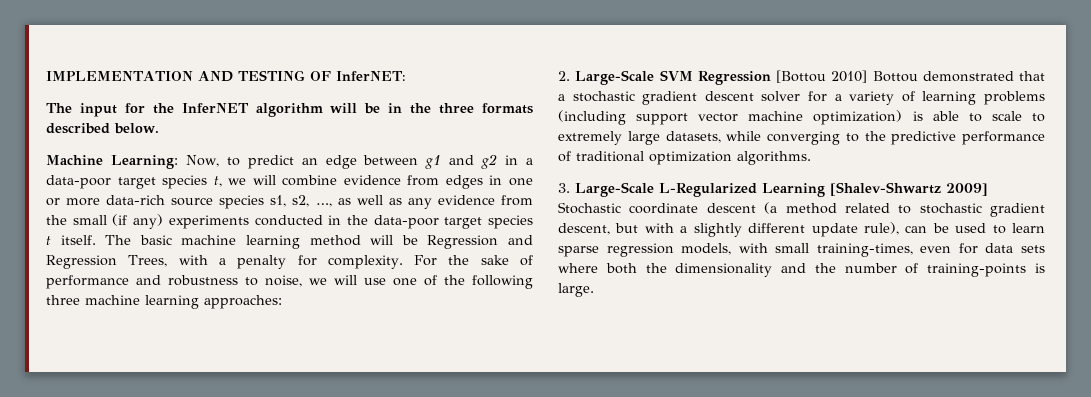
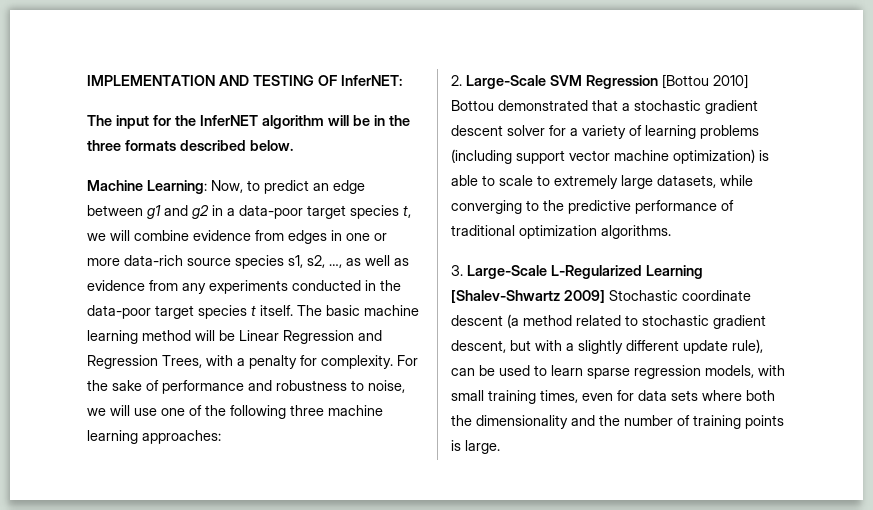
- Machine Learning: Now, to predict an edge between g1 and g2 in a data-poor target species t, we will combine evidence from edges in one or more data-rich source species s1, s2, …, as well as any evidence from the small (if any) experiments conducted in the data-poor target species t itself.
+ Machine Learning: Now, to predict an edge between g1 and g2 in a data-poor target species t, we will combine evidence from edges in one or more data-rich source species s1, s2, …, as well as evidence from any experiments conducted in the data-poor target species t itself.
- The basic machine learning method will be Regression and Regression Trees, with a penalty for complexity.
+ The basic machine learning method will be Linear Regression and Regression Trees, with a penalty for complexity.
- 3. Large-Scale L-Regularized Learning [Shalev-Shwartz 2009] Stochastic coordinate descent (a method related to stochastic gradient descent, but with a slightly different update rule), can be used to learn sparse regression models, with small training-times, even for data sets where both the dimensionality and the number of training-points is large.
+ 3. Large-Scale L-Regularized Learning [Shalev-Shwartz 2009] Stochastic coordinate descent (a method related to stochastic gradient descent, but with a slightly different update rule), can be used to learn sparse regression models, with small training times, even for data sets where both the dimensionality and the number of training points is large.

